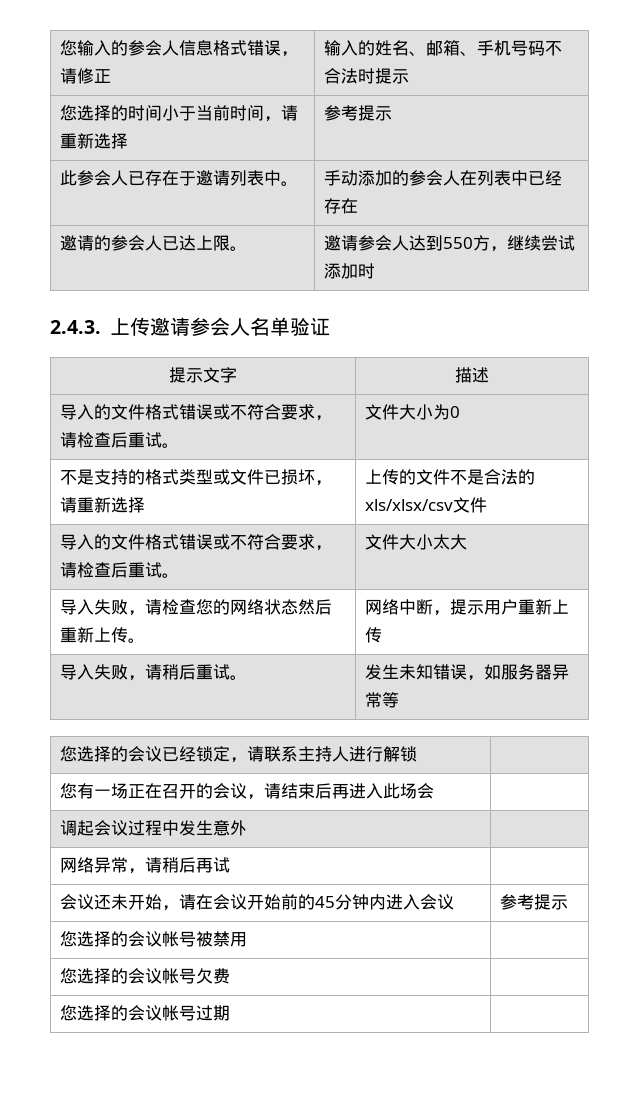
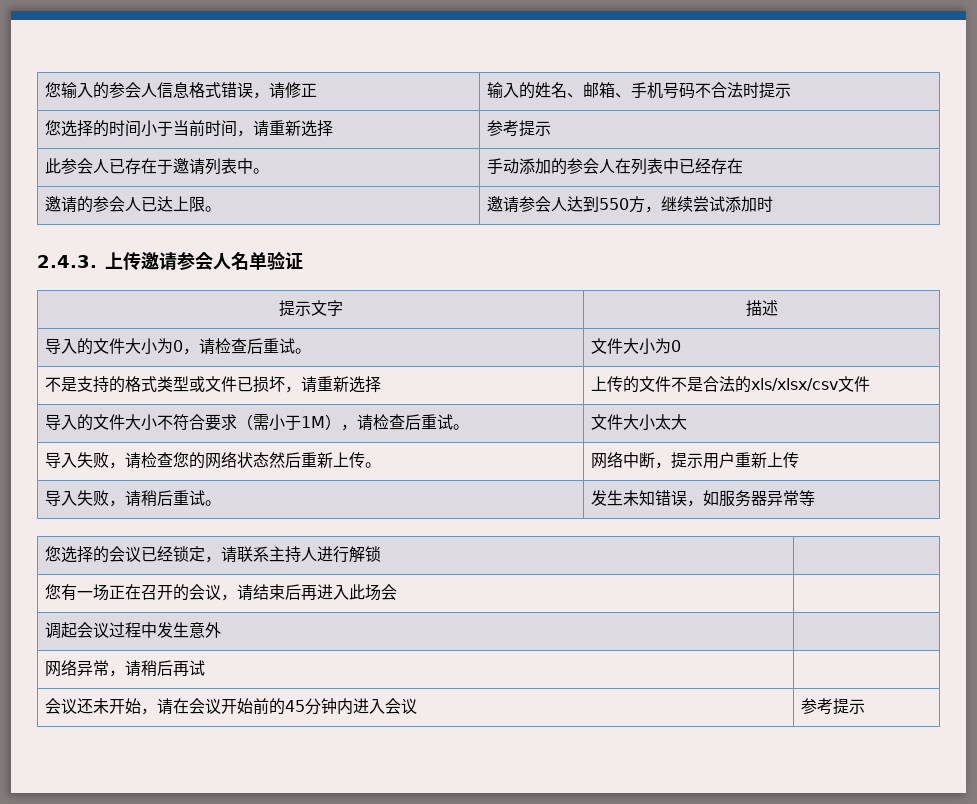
- 导入的文件格式错误或不符合要求，请检查后重试。 | 文件大小为0
+ 导入的文件大小为0，请检查后重试。 | 文件大小为0
- 导入的文件格式错误或不符合要求，请检查后重试。 | 文件大小太大
+ 导入的文件大小不符合要求（需小于1M），请检查后重试。 | 文件大小太大
- 您选择的会议帐号被禁用 |
- 您选择的会议帐号欠费 |
- 您选择的会议帐号过期 |

